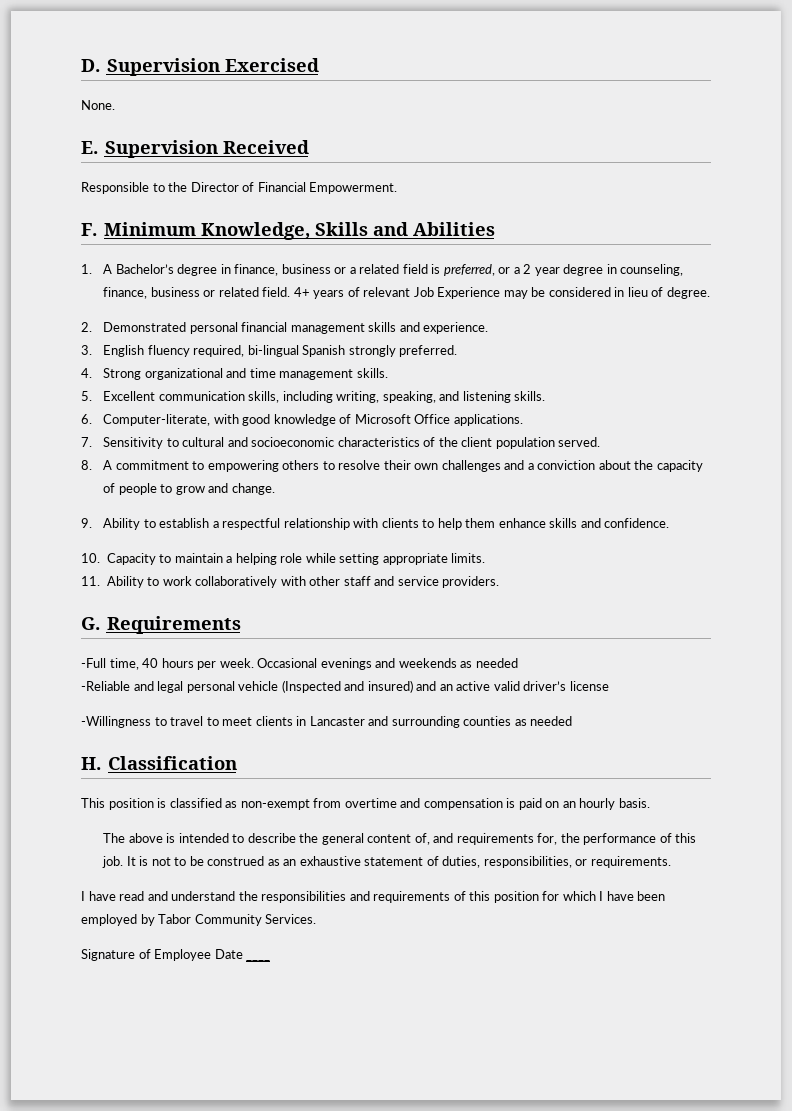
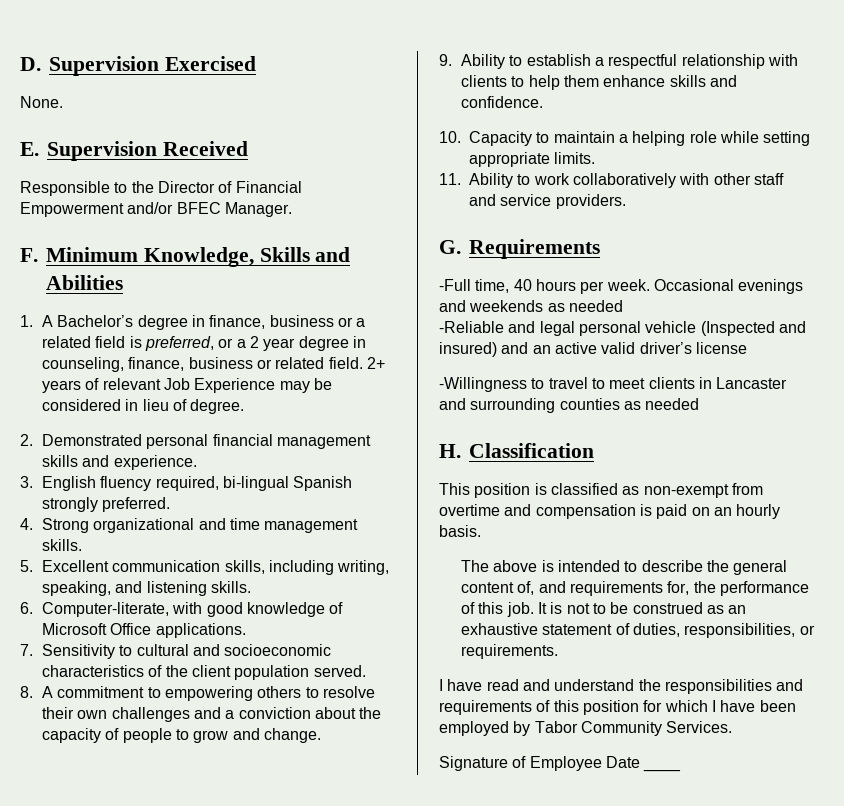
- Responsible to the Director of Financial Empowerment.
+ Responsible to the Director of Financial Empowerment and/or BFEC Manager.
- 4+ years of relevant Job Experience may be considered in lieu of degree.
+ 2+ years of relevant Job Experience may be considered in lieu of degree.

